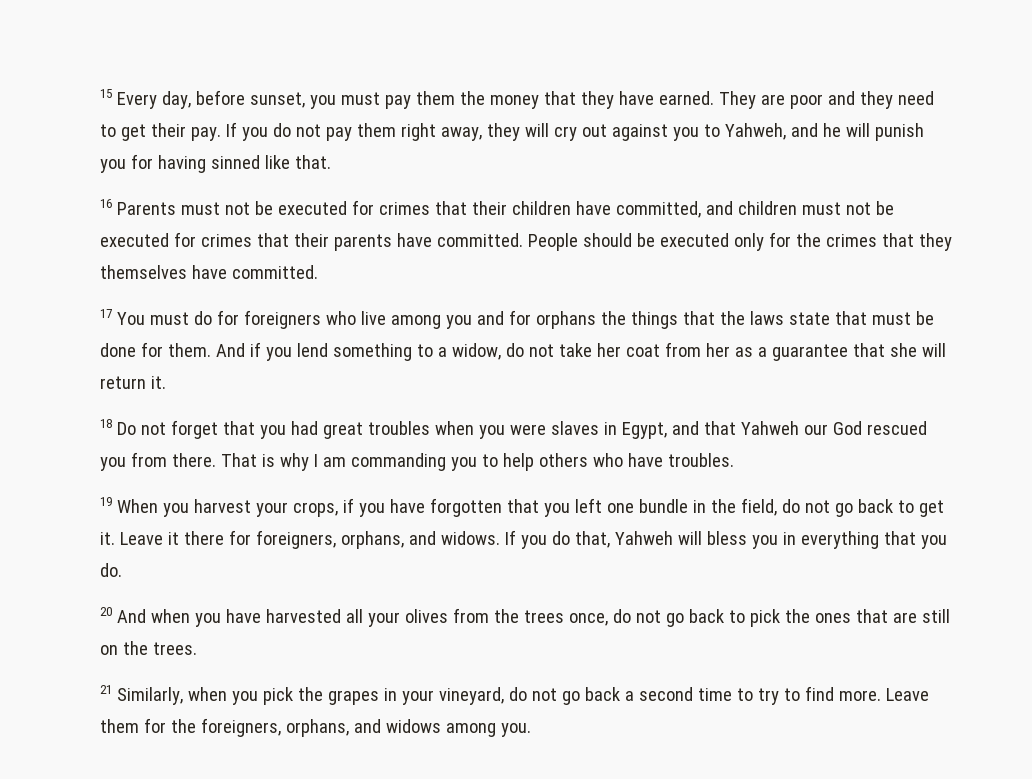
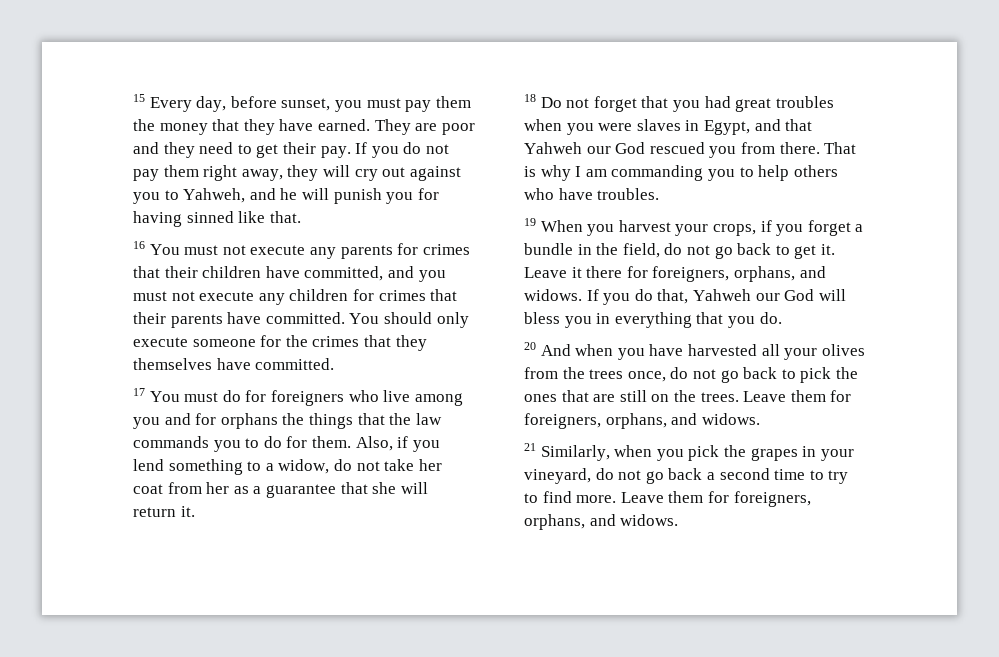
- 16 Parents must not be executed for crimes that their children have committed, and children must not be executed for crimes that their parents have committed.
+ 16 You must not execute any parents for crimes that their children have committed, and you must not execute any children for crimes that their parents have committed.
- People should be executed only for the crimes that they themselves have committed.
+ You should only execute someone for the crimes that they themselves have committed.
- 17 You must do for foreigners who live among you and for orphans the things that the laws state that must be done for them.
+ 17 You must do for foreigners who live among you and for orphans the things that the law commands you to do for them.
- And if you lend something to a widow, do not take her coat from her as a guarantee that she will return it.
+ Also, if you lend something to a widow, do not take her coat from her as a guarantee that she will return it.
- 19 When you harvest your crops, if you have forgotten that you left one bundle in the field, do not go back to get it.
+ 19 When you harvest your crops, if you forget a bundle in the field, do not go back to get it.
- If you do that, Yahweh will bless you in everything that you do.
+ If you do that, Yahweh our God will bless you in everything that you do.
- 20 And when you have harvested all your olives from the trees once, do not go back to pick the ones that are still on the trees.
+ 20 And when you have harvested all your olives from the trees once, do not go back to pick the ones that are still on the trees. Leave them for foreigners, orphans, and widows.
- 21 Similarly, when you pick the grapes in your vineyard, do not go back a second time to try to find more. Leave them for the foreigners, orphans, and widows among you.
+ 21 Similarly, when you pick the grapes in your vineyard, do not go back a second time to try to find more. Leave them for foreigners, orphans, and widows.

